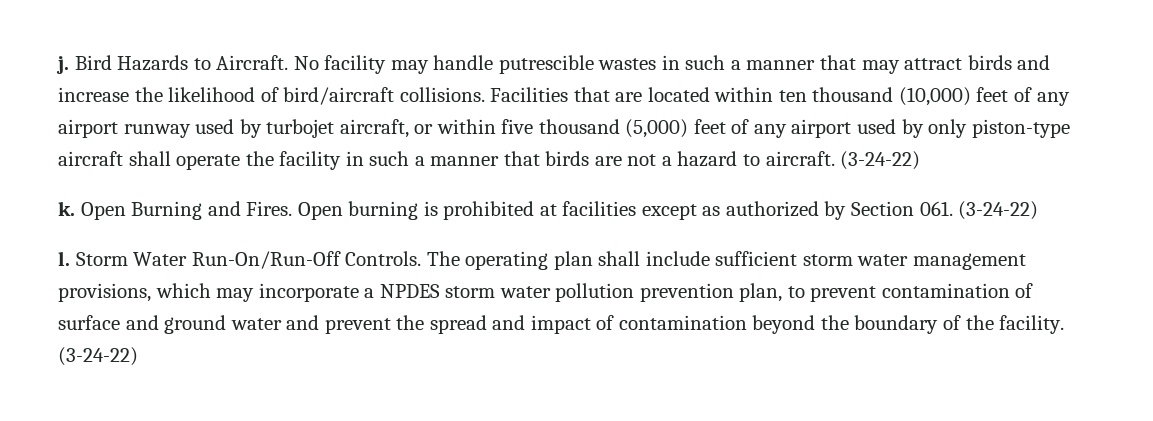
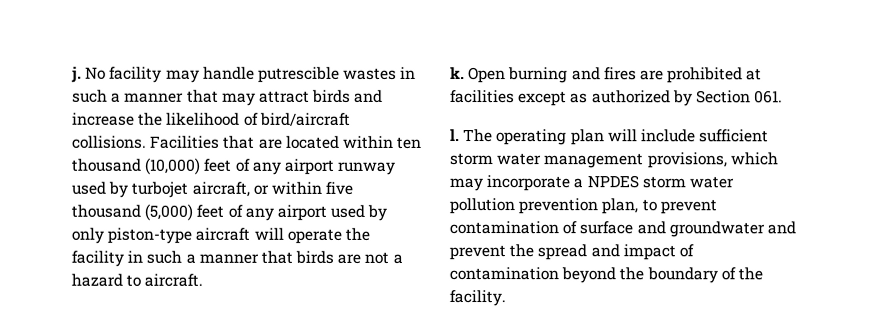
- Bird Hazards to Aircraft.
- Facilities that are located within ten thousand (10,000) feet of any airport runway used by turbojet aircraft, or within five thousand (5,000) feet of any airport used by only piston-type aircraft shall operate the facility in such a manner that birds are not a hazard to aircraft. (3-24-22)
+ Facilities that are located within ten thousand (10,000) feet of any airport runway used by turbojet aircraft, or within five thousand (5,000) feet of any airport used by only piston-type aircraft will operate the facility in such a manner that birds are not a hazard to aircraft.
- Open Burning and Fires. Open burning is prohibited at facilities except as authorized by Section 061. (3-24-22)
+ Open burning and fires are prohibited at facilities except as authorized by Section 061.
- Storm Water Run-On/Run-Off Controls.
- The operating plan shall include sufficient storm water management provisions, which may incorporate a NPDES storm water pollution prevention plan, to prevent contamination of surface and ground water and prevent the spread and impact of contamination beyond the boundary of the facility. (3-24-22)
+ The operating plan will include sufficient storm water management provisions, which may incorporate a NPDES storm water pollution prevention plan, to prevent contamination of surface and groundwater and prevent the spread and impact of contamination beyond the boundary of the facility.

